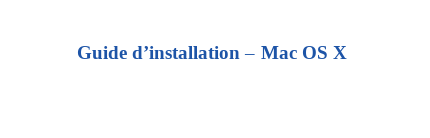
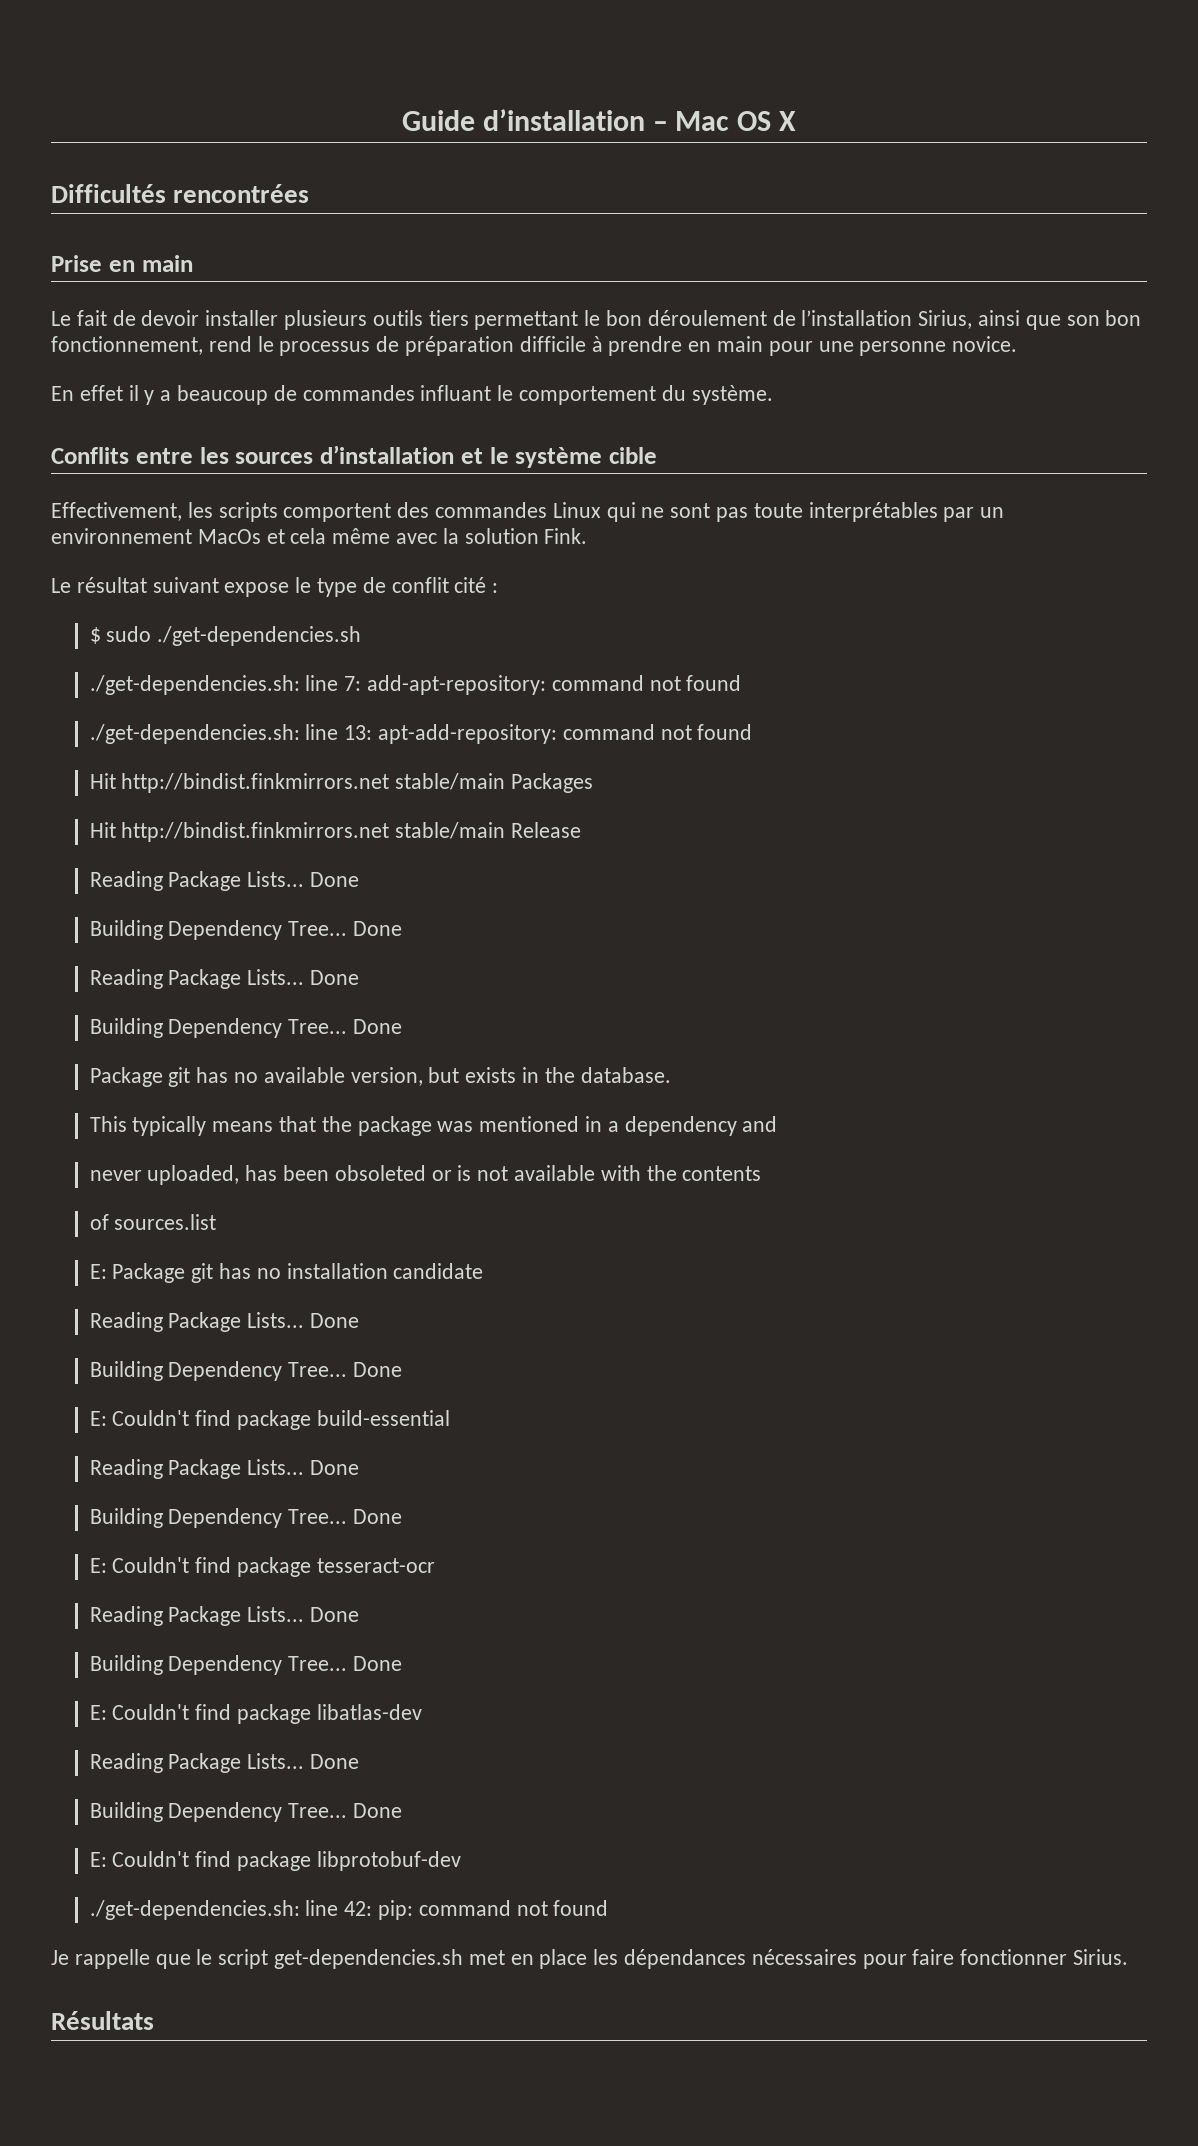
+ Difficultés rencontrées
+ Prise en main
+ Le fait de devoir installer plusieurs outils tiers permettant le bon déroulement de l’installation Sirius, ainsi que son bon fonctionnement, rend le processus de préparation difficile à prendre en main pour une personne novice.
+ En effet il y a beaucoup de commandes influant le comportement du système.
+ Conflits entre les sources d’installation et le système cible
+ Effectivement, les scripts comportent des commandes Linux qui ne sont pas toute interprétables par un environnement MacOs et cela même avec la solution Fink.
+ Le résultat suivant expose le type de conflit cité :
+ $ sudo ./get-dependencies.sh
+ ./get-dependencies.sh: line 7: add-apt-repository: command not found
+ ./get-dependencies.sh: line 13: apt-add-repository: command not found
+ Hit http://bindist.finkmirrors.net stable/main Packages
+ Hit http://bindist.finkmirrors.net stable/main Release
+ Reading Package Lists... Done
+ Building Dependency Tree... Done
+ Reading Package Lists... Done
+ Building Dependency Tree... Done
+ Package git has no available version, but exists in the database.
+ This typically means that the package was mentioned in a dependency and
+ never uploaded, has been obsoleted or is not available with the contents
+ of sources.list
+ E: Package git has no installation candidate
+ Reading Package Lists... Done
+ Building Dependency Tree... Done
+ E: Couldn't find package build-essential
+ Reading Package Lists... Done
+ Building Dependency Tree... Done
+ E: Couldn't find package tesseract-ocr
+ Reading Package Lists... Done
+ Building Dependency Tree... Done
+ E: Couldn't find package libatlas-dev
+ Reading Package Lists... Done
+ Building Dependency Tree... Done
+ E: Couldn't find package libprotobuf-dev
+ ./get-dependencies.sh: line 42: pip: command not found
+ Je rappelle que le script get-dependencies.sh met en place les dépendances nécessaires pour faire fonctionner Sirius.
+ Résultats

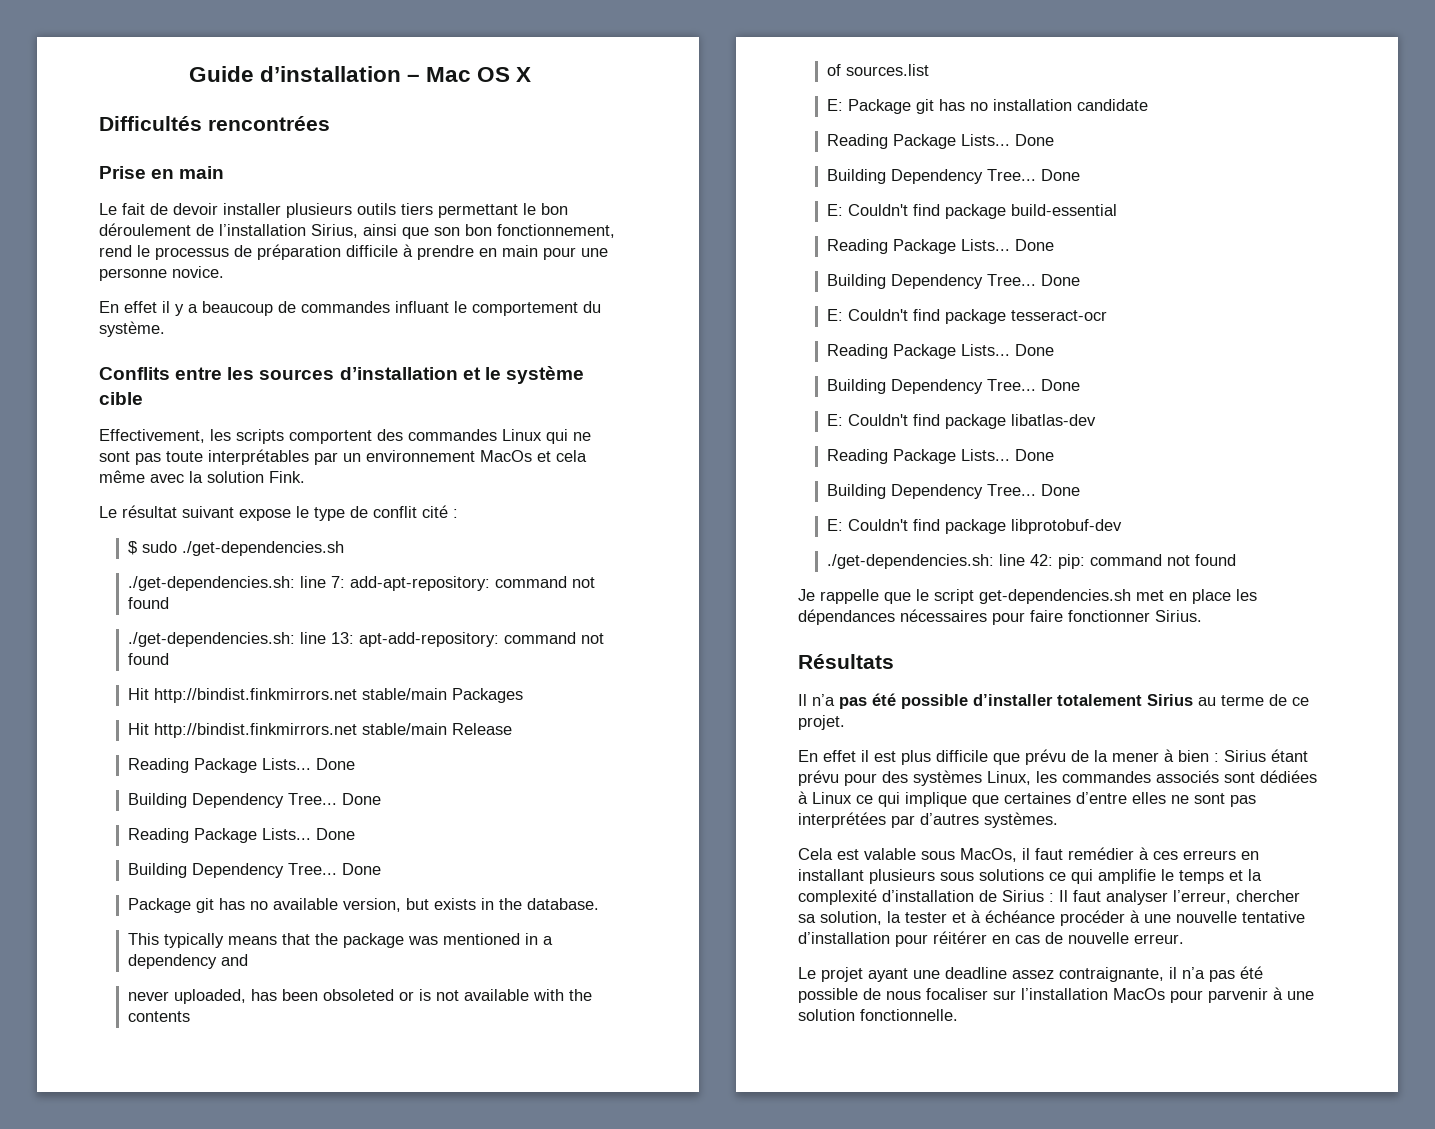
+ Il n’a pas été possible d’installer totalement Sirius au terme de ce projet.
+ En effet il est plus difficile que prévu de la mener à bien : Sirius étant prévu pour des systèmes Linux, les commandes associés sont dédiées à Linux ce qui implique que certaines d’entre elles ne sont pas interprétées par d’autres systèmes.
+ Cela est valable sous MacOs, il faut remédier à ces erreurs en installant plusieurs sous solutions ce qui amplifie le temps et la complexité d’installation de Sirius : Il faut analyser l’erreur, chercher sa solution, la tester et à échéance procéder à une nouvelle tentative d’installation pour réitérer en cas de nouvelle erreur.
+ Le projet ayant une deadline assez contraignante, il n’a pas été possible de nous focaliser sur l’installation MacOs pour parvenir à une solution fonctionnelle.

